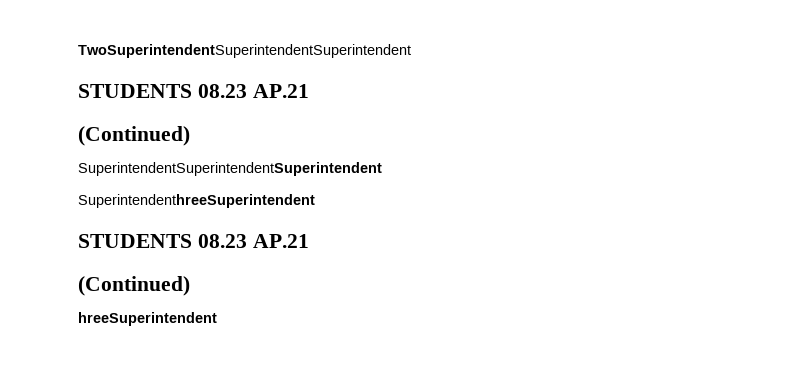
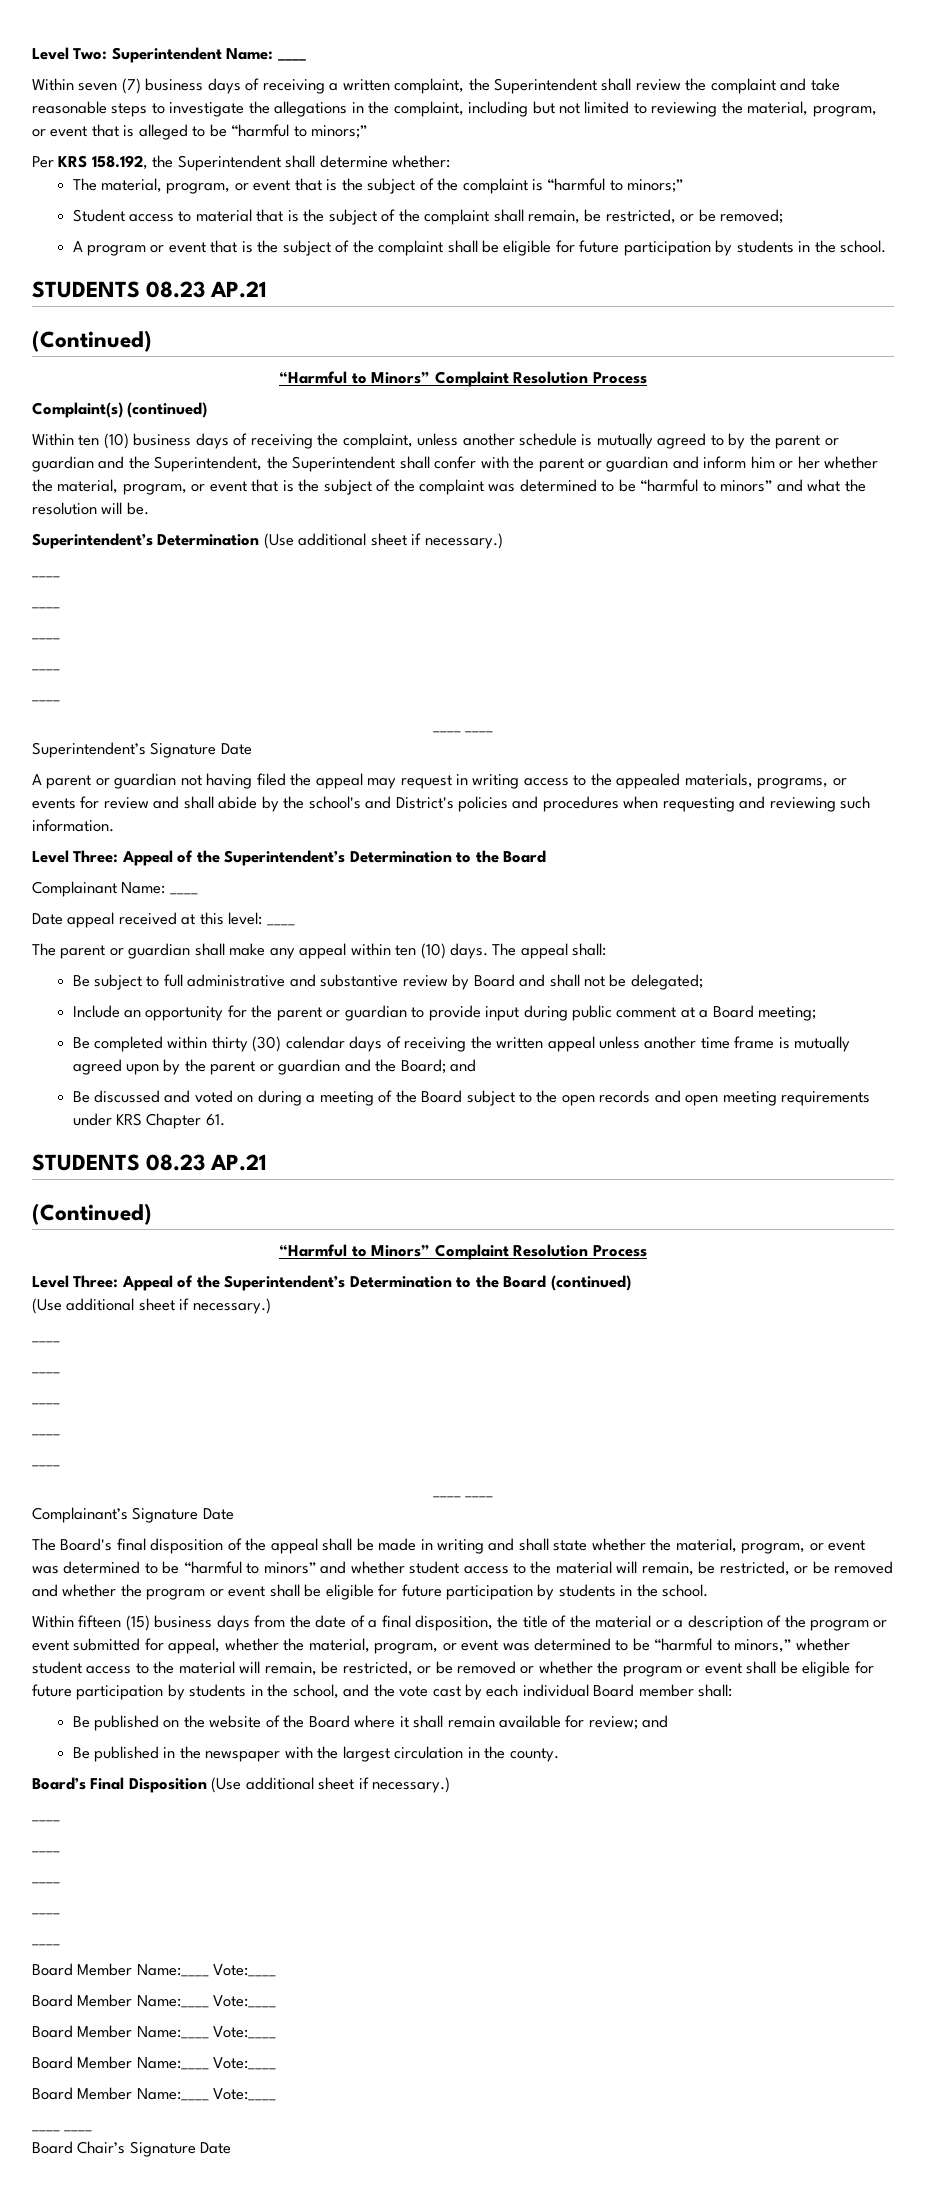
- TwoSuperintendentSuperintendentSuperintendent
+ Level Two: Superintendent Name: ____
+ Within seven (7) business days of receiving a written complaint, the Superintendent shall review the complaint and take reasonable steps to investigate the allegations in the complaint, including but not limited to reviewing the material, program, or event that is alleged to be “harmful to minors;”
+ Per KRS 158.192, the Superintendent shall determine whether:
+ The material, program, or event that is the subject of the complaint is “harmful to minors;”
+ Student access to material that is the subject of the complaint shall remain, be restricted, or be removed;
+ A program or event that is the subject of the complaint shall be eligible for future participation by students in the school.
  STUDENTS 08.23 AP.21
  (Continued)
- SuperintendentSuperintendentSuperintendent
- SuperintendenthreeSuperintendent
+ “Harmful to Minors” Complaint Resolution Process
+ Complaint(s) (continued)
+ Within ten (10) business days of receiving the complaint, unless another schedule is mutually agreed to by the parent or guardian and the Superintendent, the Superintendent shall confer with the parent or guardian and inform him or her whether the material, program, or event that is the subject of the complaint was determined to be “harmful to minors” and what the resolution will be.
+ Superintendent’s Determination (Use additional sheet if necessary.)
+ ____
+ ____
+ ____
+ ____
+ ____
+ ____ ____
+ Superintendent’s Signature Date
+ A parent or guardian not having filed the appeal may request in writing access to the appealed materials, programs, or events for review and shall abide by the school's and District's policies and procedures when requesting and reviewing such information.
+ Level Three: Appeal of the Superintendent’s Determination to the Board
+ Complainant Name: ____
+ Date appeal received at this level: ____
+ The parent or guardian shall make any appeal within ten (10) days. The appeal shall:
+ Be subject to full administrative and substantive review by Board and shall not be delegated;
+ Include an opportunity for the parent or guardian to provide input during public comment at a Board meeting;
+ Be completed within thirty (30) calendar days of receiving the written appeal unless another time frame is mutually agreed upon by the parent or guardian and the Board; and
+ Be discussed and voted on during a meeting of the Board subject to the open records and open meeting requirements under KRS Chapter 61.
  STUDENTS 08.23 AP.21
  (Continued)
- hreeSuperintendent
+ “Harmful to Minors” Complaint Resolution Process
+ Level Three: Appeal of the Superintendent’s Determination to the Board (continued)
+ (Use additional sheet if necessary.)
+ ____
+ ____
+ ____
+ ____
+ ____
+ ____ ____
+ Complainant’s Signature Date
+ The Board's final disposition of the appeal shall be made in writing and shall state whether the material, program, or event was determined to be “harmful to minors” and whether student access to the material will remain, be restricted, or be removed and whether the program or event shall be eligible for future participation by students in the school.
+ Within fifteen (15) business days from the date of a final disposition, the title of the material or a description of the program or event submitted for appeal, whether the material, program, or event was determined to be “harmful to minors,” whether student access to the material will remain, be restricted, or be removed or whether the program or event shall be eligible for future participation by students in the school, and the vote cast by each individual Board member shall:
+ Be published on the website of the Board where it shall remain available for review; and
+ Be published in the newspaper with the largest circulation in the county.
+ Board’s Final Disposition (Use additional sheet if necessary.)
+ ____
+ ____
+ ____
+ ____
+ ____
+ Board Member Name:____ Vote:____
+ Board Member Name:____ Vote:____
+ Board Member Name:____ Vote:____
+ Board Member Name:____ Vote:____
+ Board Member Name:____ Vote:____
+ ____ ____
+ Board Chair’s Signature Date

